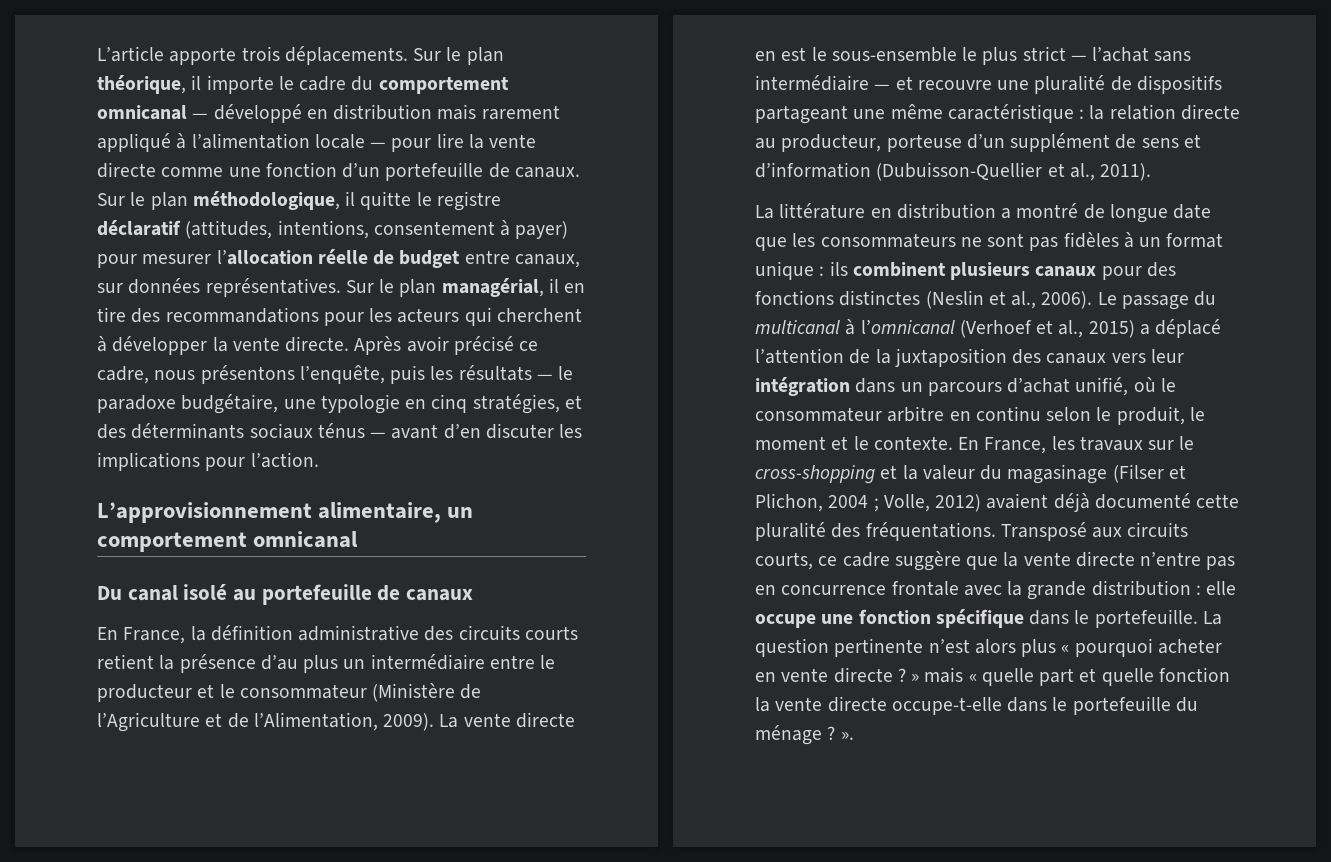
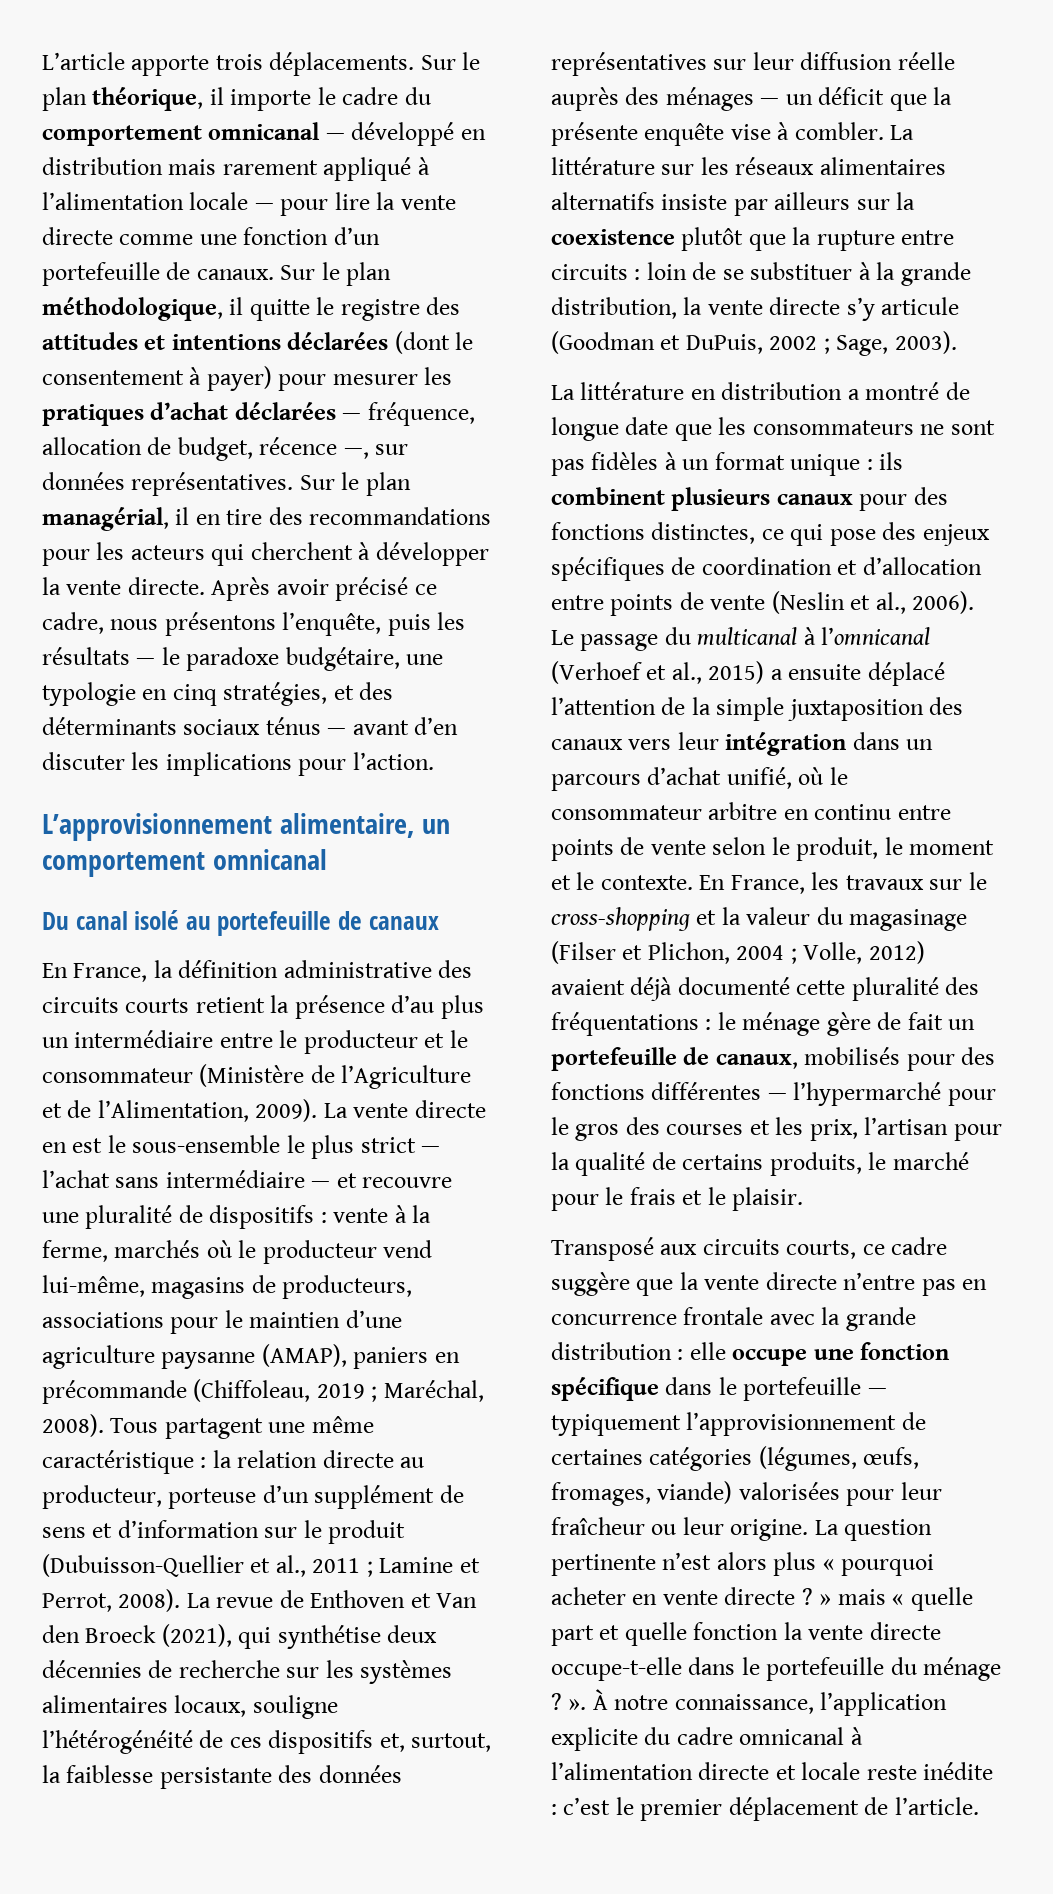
- Sur le plan méthodologique, il quitte le registre déclaratif (attitudes, intentions, consentement à payer) pour mesurer l’allocation réelle de budget entre canaux, sur données représentatives.
+ Sur le plan méthodologique, il quitte le registre des attitudes et intentions déclarées (dont le consentement à payer) pour mesurer les pratiques d’achat déclarées — fréquence, allocation de budget, récence —, sur données représentatives.
- La vente directe en est le sous-ensemble le plus strict — l’achat sans intermédiaire — et recouvre une pluralité de dispositifs partageant une même caractéristique : la relation directe au producteur, porteuse d’un supplément de sens et d’information (Dubuisson-Quellier et al., 2011).
+ La vente directe en est le sous-ensemble le plus strict — l’achat sans intermédiaire — et recouvre une pluralité de dispositifs : vente à la ferme, marchés où le producteur vend lui-même, magasins de producteurs, associations pour le maintien d’une agriculture paysanne (AMAP), paniers en précommande (Chiffoleau, 2019 ; Maréchal, 2008). Tous partagent une même caractéristique : la relation directe au producteur, porteuse d’un supplément de sens et d’information sur le produit (Dubuisson-Quellier et al., 2011 ; Lamine et Perrot, 2008). La revue de Enthoven et Van den Broeck (2021), qui synthétise deux décennies de recherche sur les systèmes alimentaires locaux, souligne l’hétérogénéité de ces dispositifs et, surtout, la faiblesse persistante des données représentatives sur leur diffusion réelle auprès des ménages — un déficit que la présente enquête vise à combler. La littérature sur les réseaux alimentaires alternatifs insiste par ailleurs sur la coexistence plutôt que la rupture entre circuits : loin de se substituer à la grande distribution, la vente directe s’y articule (Goodman et DuPuis, 2002 ; Sage, 2003).
- La littérature en distribution a montré de longue date que les consommateurs ne sont pas fidèles à un format unique : ils combinent plusieurs canaux pour des fonctions distinctes (Neslin et al., 2006).
+ La littérature en distribution a montré de longue date que les consommateurs ne sont pas fidèles à un format unique : ils combinent plusieurs canaux pour des fonctions distinctes, ce qui pose des enjeux spécifiques de coordination et d’allocation entre points de vente (Neslin et al., 2006).
- Le passage du multicanal à l’omnicanal (Verhoef et al., 2015) a déplacé l’attention de la juxtaposition des canaux vers leur intégration dans un parcours d’achat unifié, où le consommateur arbitre en continu selon le produit, le moment et le contexte.
+ Le passage du multicanal à l’omnicanal (Verhoef et al., 2015) a ensuite déplacé l’attention de la simple juxtaposition des canaux vers leur intégration dans un parcours d’achat unifié, où le consommateur arbitre en continu entre points de vente selon le produit, le moment et le contexte.
- En France, les travaux sur le cross-shopping et la valeur du magasinage (Filser et Plichon, 2004 ; Volle, 2012) avaient déjà documenté cette pluralité des fréquentations. Transposé aux circuits courts, ce cadre suggère que la vente directe n’entre pas en concurrence frontale avec la grande distribution : elle occupe une fonction spécifique dans le portefeuille.
+ En France, les travaux sur le cross-shopping et la valeur du magasinage (Filser et Plichon, 2004 ; Volle, 2012) avaient déjà documenté cette pluralité des fréquentations : le ménage gère de fait un portefeuille de canaux, mobilisés pour des fonctions différentes — l’hypermarché pour le gros des courses et les prix, l’artisan pour la qualité de certains produits, le marché pour le frais et le plaisir.
+ Transposé aux circuits courts, ce cadre suggère que la vente directe n’entre pas en concurrence frontale avec la grande distribution : elle occupe une fonction spécifique dans le portefeuille — typiquement l’approvisionnement de certaines catégories (légumes, œufs, fromages, viande) valorisées pour leur fraîcheur ou leur origine.
+ À notre connaissance, l’application explicite du cadre omnicanal à l’alimentation directe et locale reste inédite : c’est le premier déplacement de l’article.

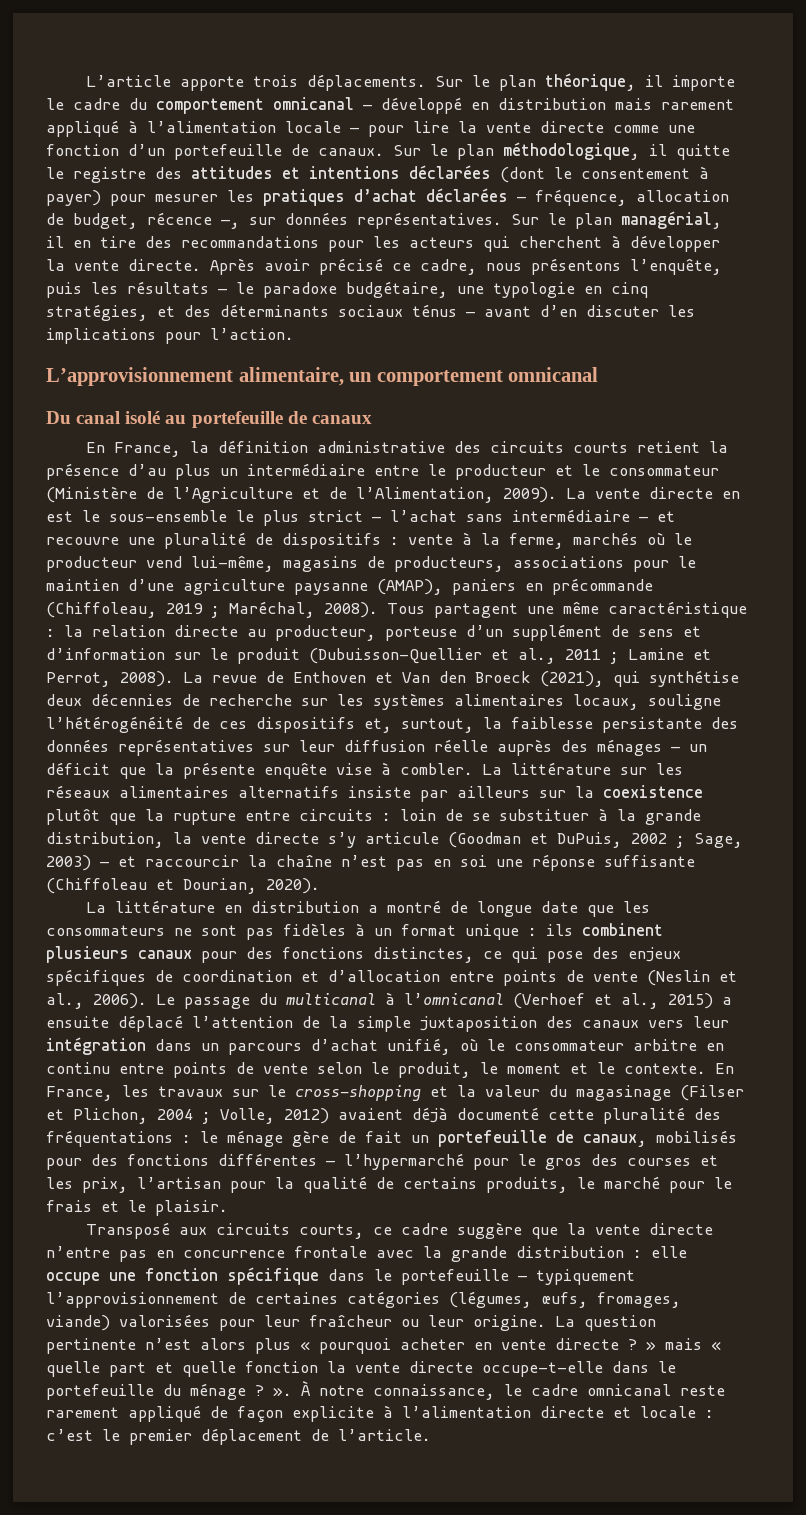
- La littérature sur les réseaux alimentaires alternatifs insiste par ailleurs sur la coexistence plutôt que la rupture entre circuits : loin de se substituer à la grande distribution, la vente directe s’y articule (Goodman et DuPuis, 2002 ; Sage, 2003).
+ La littérature sur les réseaux alimentaires alternatifs insiste par ailleurs sur la coexistence plutôt que la rupture entre circuits : loin de se substituer à la grande distribution, la vente directe s’y articule (Goodman et DuPuis, 2002 ; Sage, 2003) — et raccourcir la chaîne n’est pas en soi une réponse suffisante (Chiffoleau et Dourian, 2020).
- À notre connaissance, l’application explicite du cadre omnicanal à l’alimentation directe et locale reste inédite : c’est le premier déplacement de l’article.
+ À notre connaissance, le cadre omnicanal reste rarement appliqué de façon explicite à l’alimentation directe et locale : c’est le premier déplacement de l’article.

